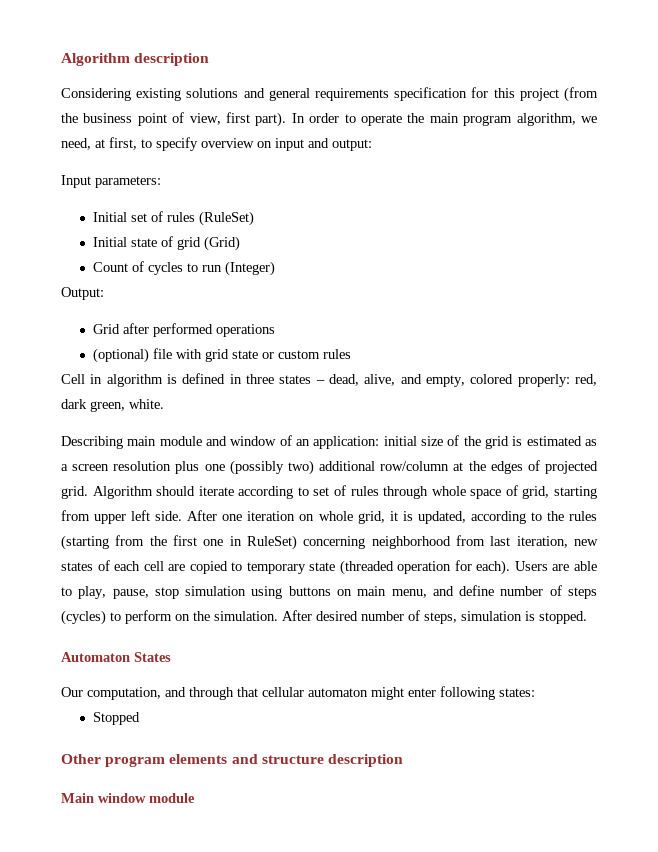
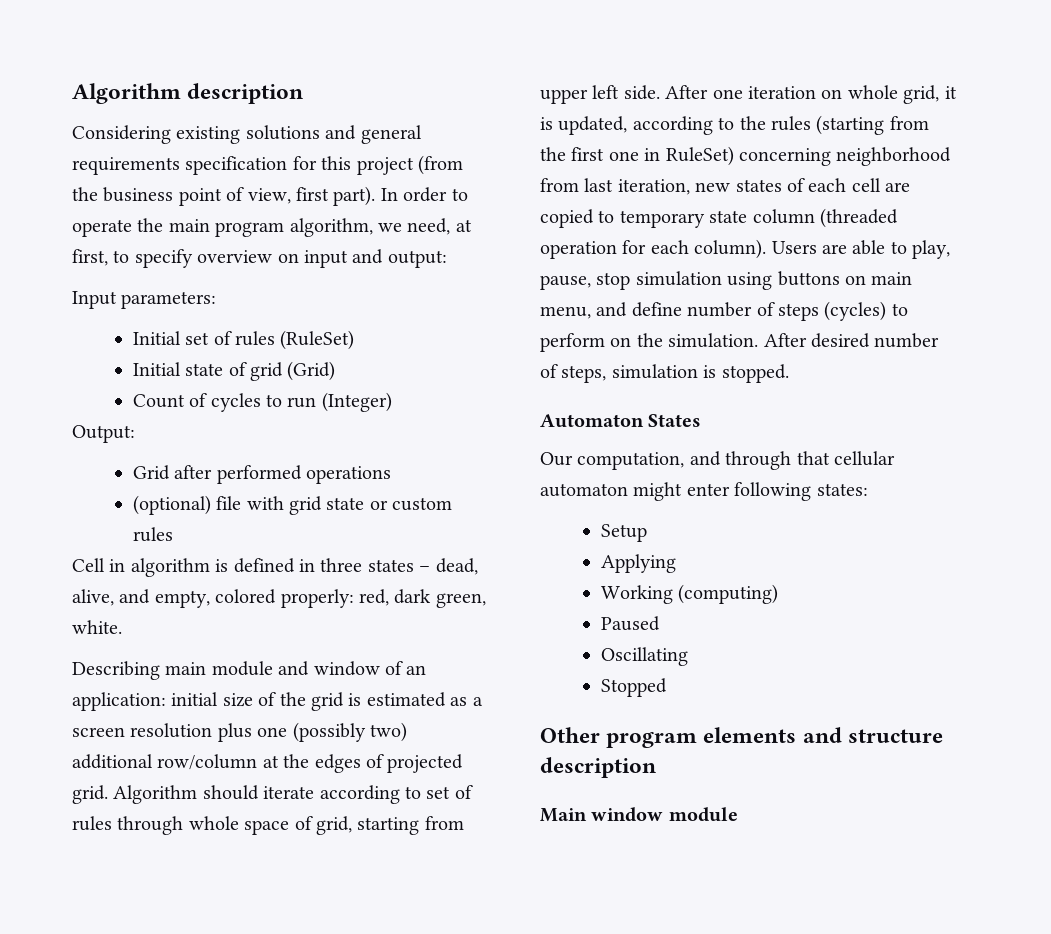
- After one iteration on whole grid, it is updated, according to the rules (starting from the first one in RuleSet) concerning neighborhood from last iteration, new states of each cell are copied to temporary state (threaded operation for each).
+ After one iteration on whole grid, it is updated, according to the rules (starting from the first one in RuleSet) concerning neighborhood from last iteration, new states of each cell are copied to temporary state column (threaded operation for each column).
+ Setup
+ Applying
+ Working (computing)
+ Paused
+ Oscillating

